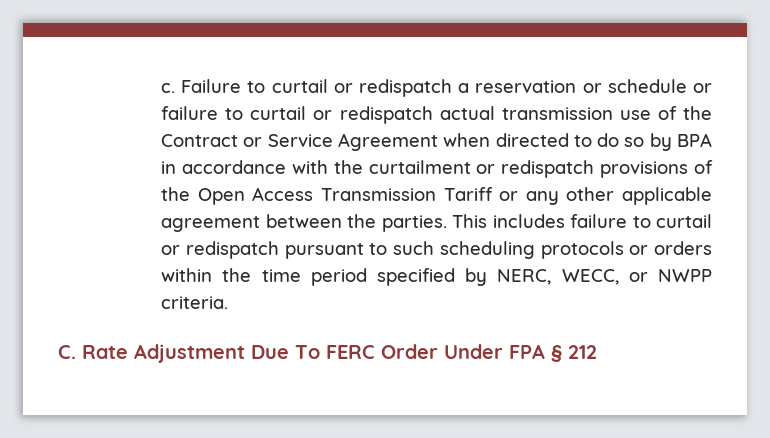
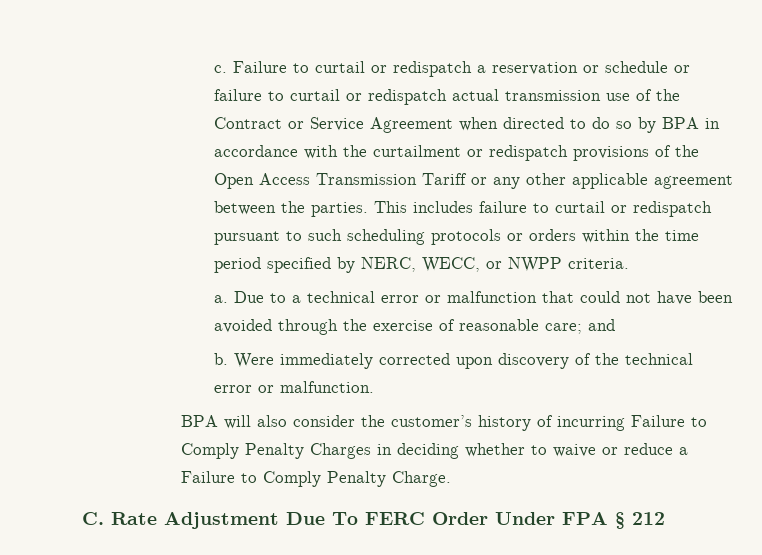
+ a. Due to a technical error or malfunction that could not have been avoided through the exercise of reasonable care; and
+ b. Were immediately corrected upon discovery of the technical error or malfunction.
+ BPA will also consider the customer’s history of incurring Failure to Comply Penalty Charges in deciding whether to waive or reduce a Failure to Comply Penalty Charge.

